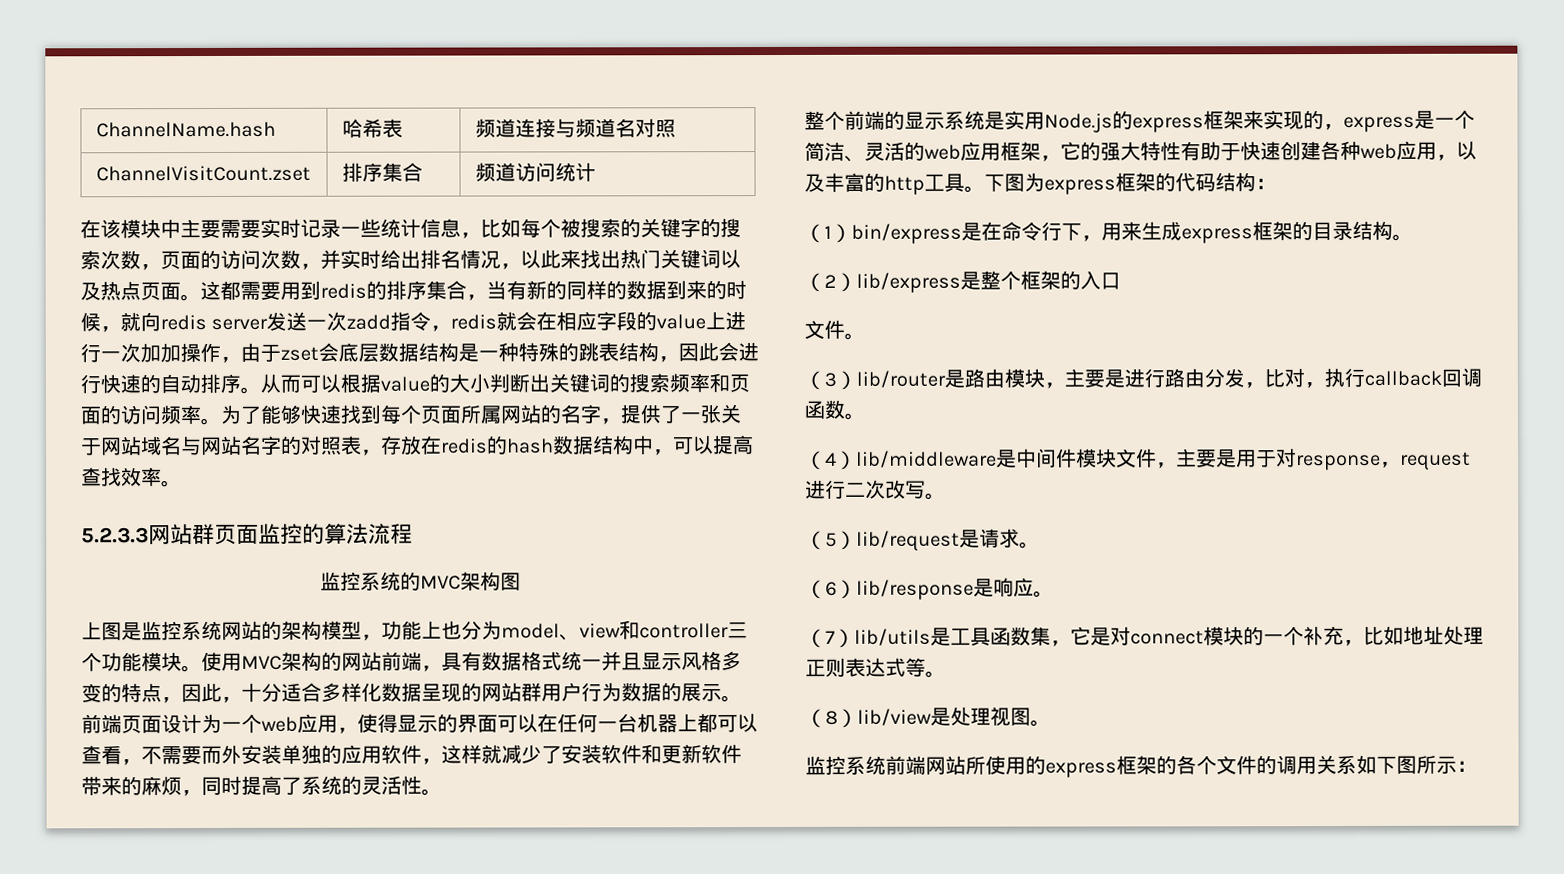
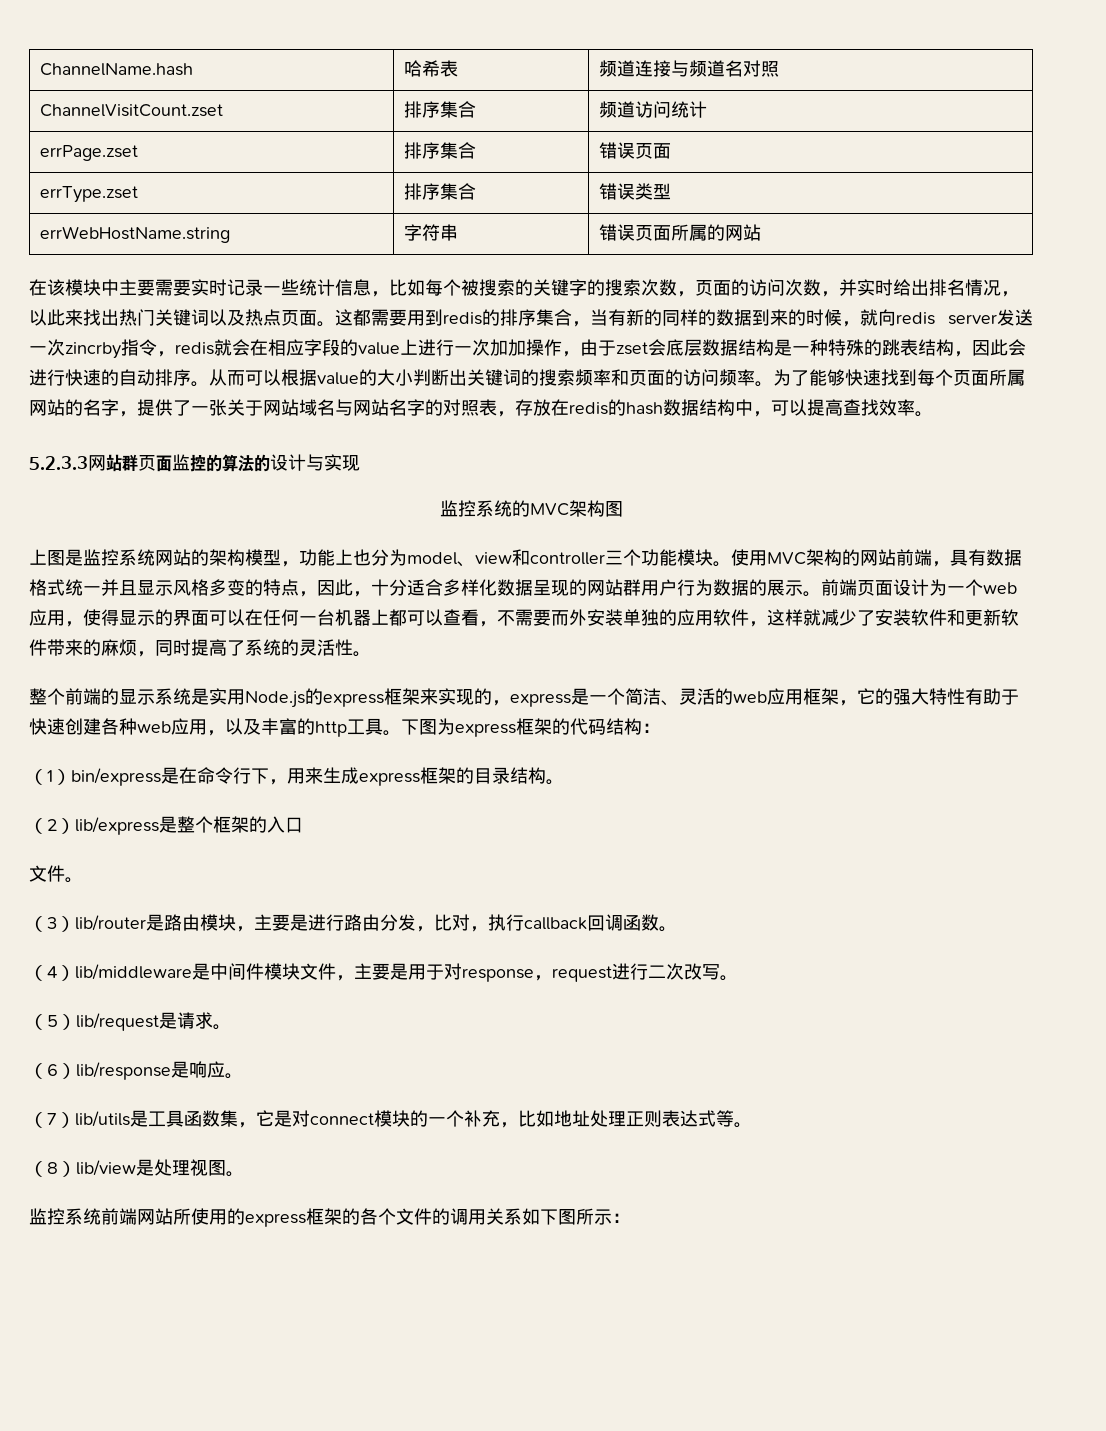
+ errPage.zset | 排序集合 | 错误页面
+ errType.zset | 排序集合 | 错误类型
+ errWebHostName.string | 字符串 | 错误页面所属的网站
- 这都需要用到redis的排序集合，当有新的同样的数据到来的时候，就向redis server发送一次zadd指令，redis就会在相应字段的value上进行一次加加操作，由于zset会底层数据结构是一种特殊的跳表结构，因此会进行快速的自动排序。
+ 这都需要用到redis的排序集合，当有新的同样的数据到来的时候，就向redis server发送一次zincrby指令，redis就会在相应字段的value上进行一次加加操作，由于zset会底层数据结构是一种特殊的跳表结构，因此会进行快速的自动排序。
- 5.2.3.3网站群页面监控的算法流程
+ 5.2.3.3网站群页面监控的算法的设计与实现

